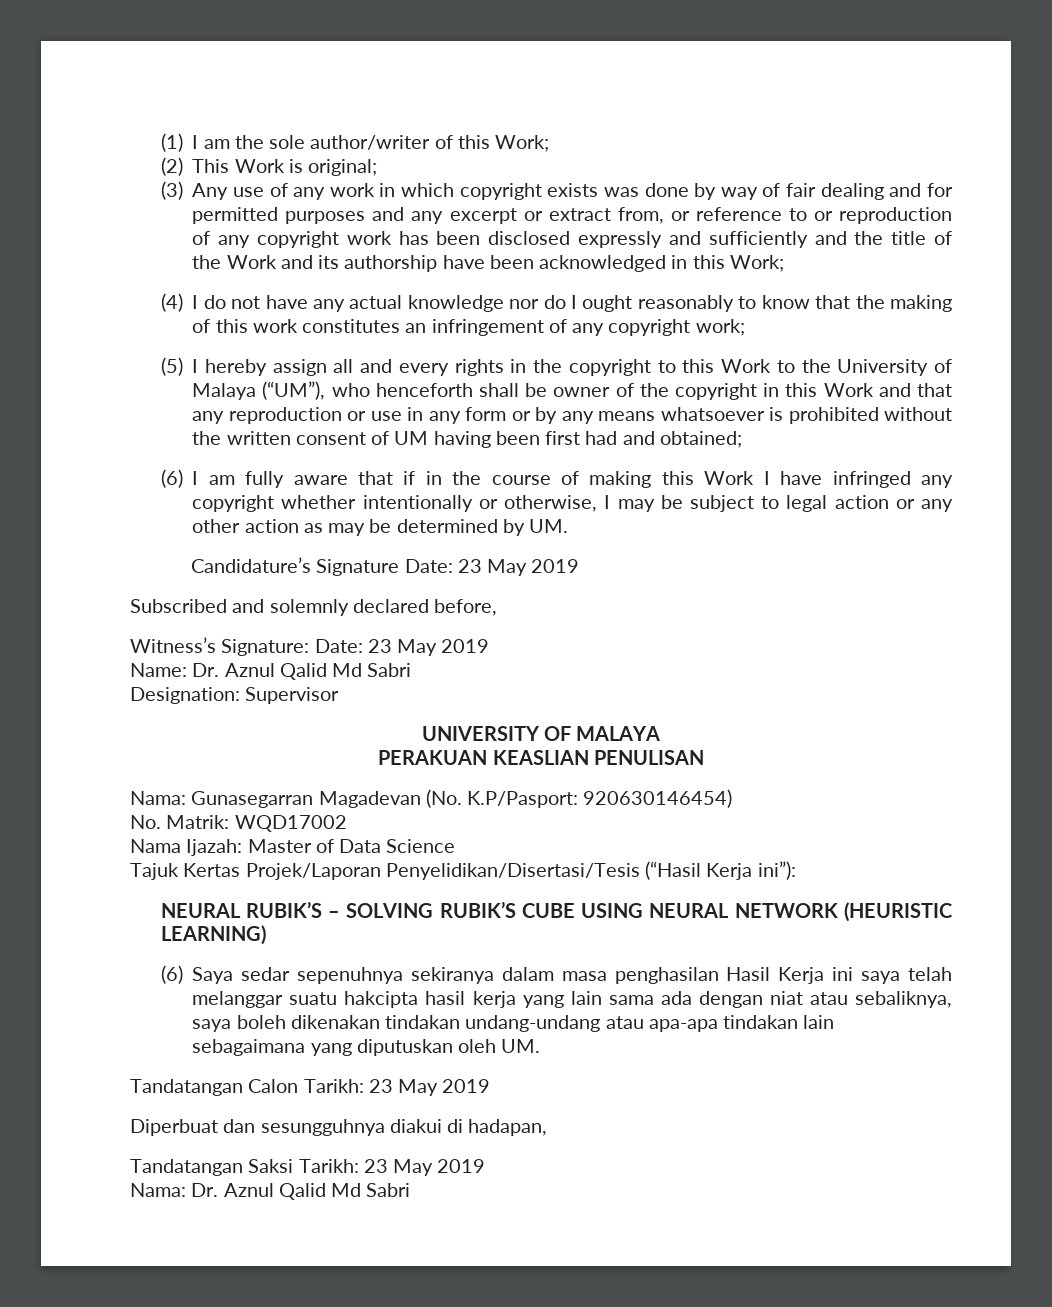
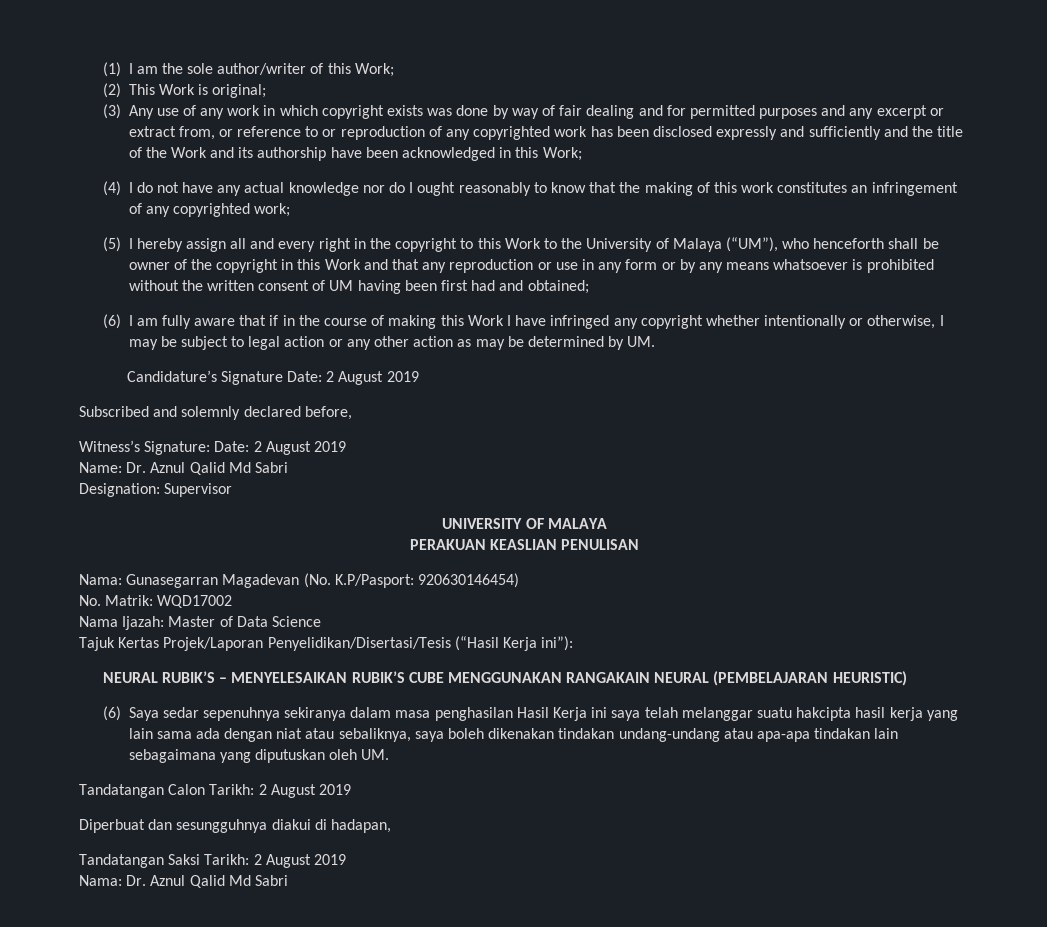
- (3) Any use of any work in which copyright exists was done by way of fair dealing and for permitted purposes and any excerpt or extract from, or reference to or reproduction of any copyright work has been disclosed expressly and sufficiently and the title of the Work and its authorship have been acknowledged in this Work;
+ (3) Any use of any work in which copyright exists was done by way of fair dealing and for permitted purposes and any excerpt or extract from, or reference to or reproduction of any copyrighted work has been disclosed expressly and sufficiently and the title of the Work and its authorship have been acknowledged in this Work;
- (4) I do not have any actual knowledge nor do I ought reasonably to know that the making of this work constitutes an infringement of any copyright work;
+ (4) I do not have any actual knowledge nor do I ought reasonably to know that the making of this work constitutes an infringement of any copyrighted work;
- (5) I hereby assign all and every rights in the copyright to this Work to the University of Malaya (“UM”), who henceforth shall be owner of the copyright in this Work and that any reproduction or use in any form or by any means whatsoever is prohibited without the written consent of UM having been first had and obtained;
+ (5) I hereby assign all and every right in the copyright to this Work to the University of Malaya (“UM”), who henceforth shall be owner of the copyright in this Work and that any reproduction or use in any form or by any means whatsoever is prohibited without the written consent of UM having been first had and obtained;
- Candidature’s Signature Date: 23 May 2019
+ Candidature’s Signature Date: 2 August 2019
- Witness’s Signature: Date: 23 May 2019
+ Witness’s Signature: Date: 2 August 2019
- NEURAL RUBIK’S – SOLVING RUBIK’S CUBE USING NEURAL NETWORK (HEURISTIC LEARNING)
+ NEURAL RUBIK’S – MENYELESAIKAN RUBIK’S CUBE MENGGUNAKAN RANGAKAIN NEURAL (PEMBELAJARAN HEURISTIC)
- Tandatangan Calon Tarikh: 23 May 2019
+ Tandatangan Calon Tarikh: 2 August 2019
- Tandatangan Saksi Tarikh: 23 May 2019
+ Tandatangan Saksi Tarikh: 2 August 2019

